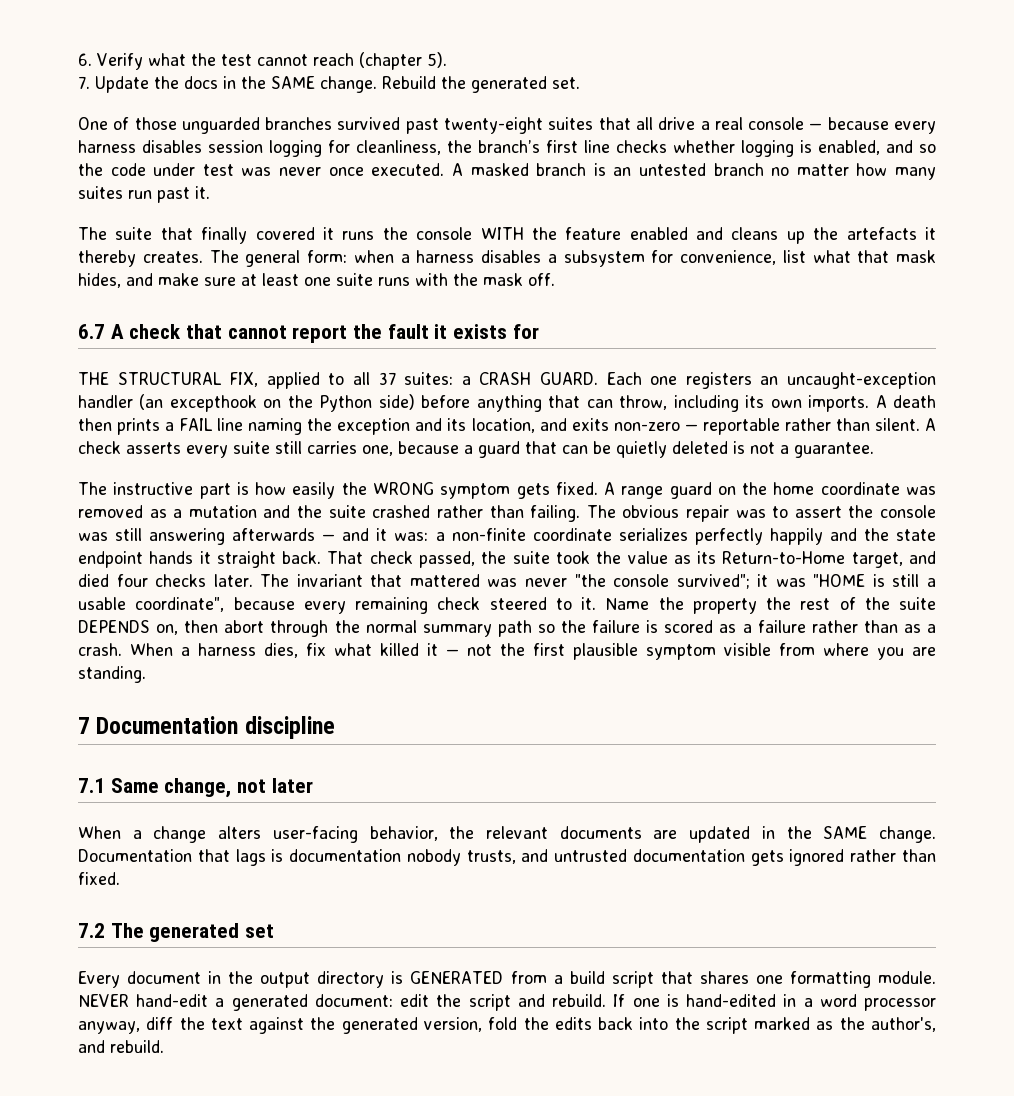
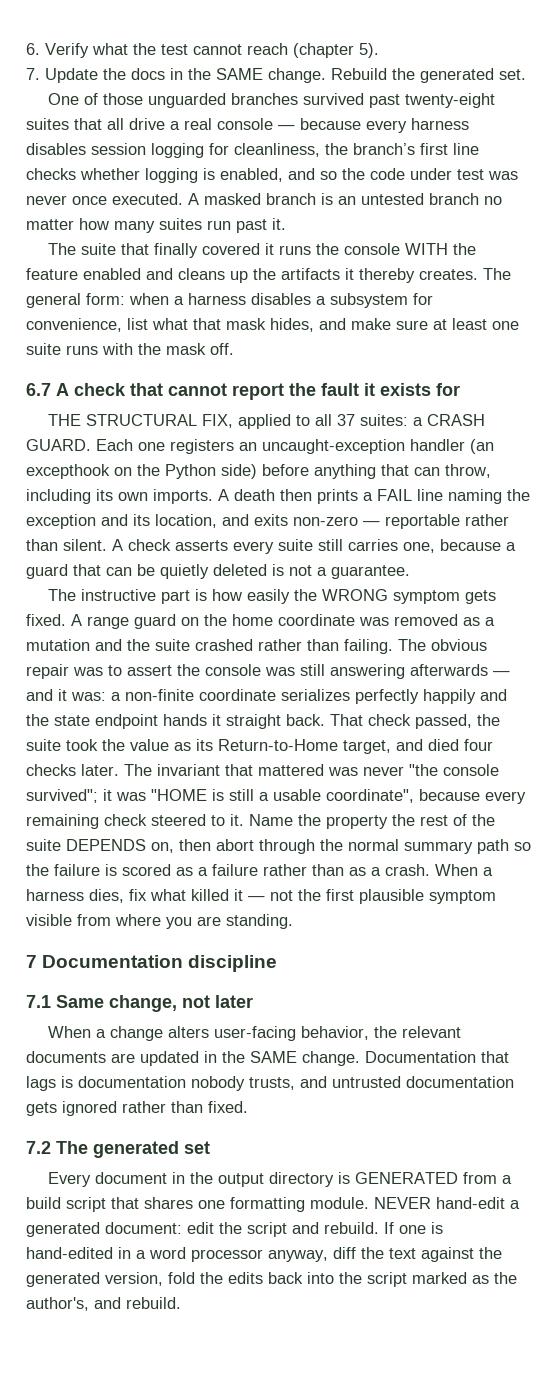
- The suite that finally covered it runs the console WITH the feature enabled and cleans up the artefacts it thereby creates.
+ The suite that finally covered it runs the console WITH the feature enabled and cleans up the artifacts it thereby creates.

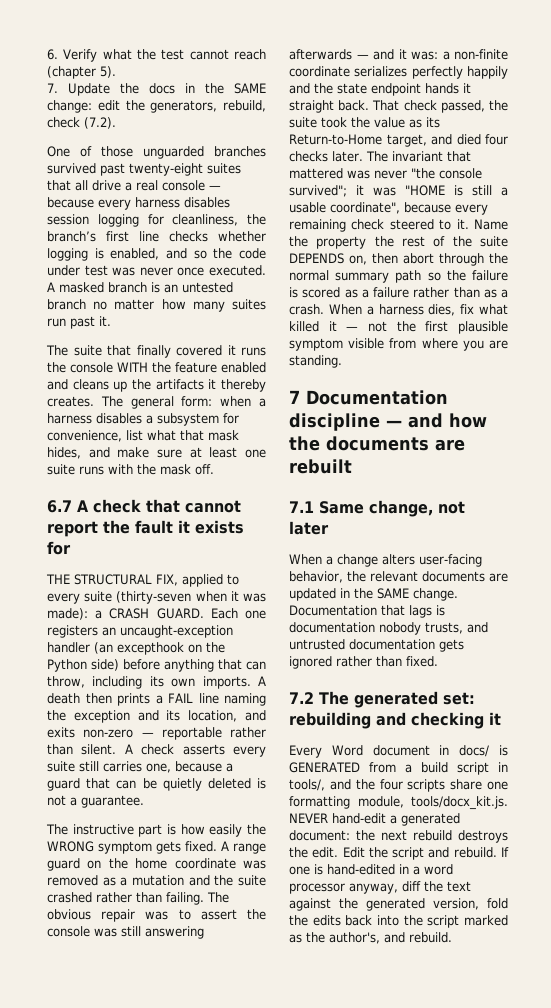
- 7. Update the docs in the SAME change. Rebuild the generated set.
+ 7. Update the docs in the SAME change: edit the generators, rebuild, check (7.2).
- THE STRUCTURAL FIX, applied to all 37 suites: a CRASH GUARD.
+ THE STRUCTURAL FIX, applied to every suite (thirty-seven when it was made): a CRASH GUARD.
- 7 Documentation discipline
+ 7 Documentation discipline — and how the documents are rebuilt
- 7.2 The generated set
+ 7.2 The generated set: rebuilding and checking it
- Every document in the output directory is GENERATED from a build script that shares one formatting module. NEVER hand-edit a generated document: edit the script and rebuild.
+ Every Word document in docs/ is GENERATED from a build script in tools/, and the four scripts share one formatting module, tools/docx_kit.js. NEVER hand-edit a generated document: the next rebuild destroys the edit. Edit the script and rebuild.

